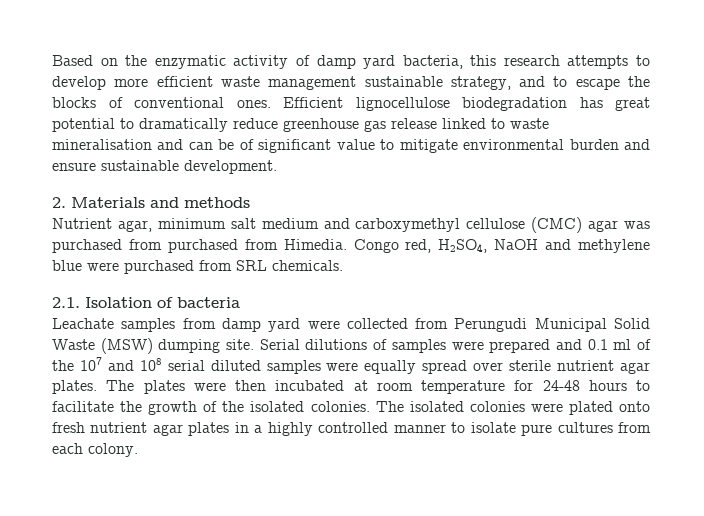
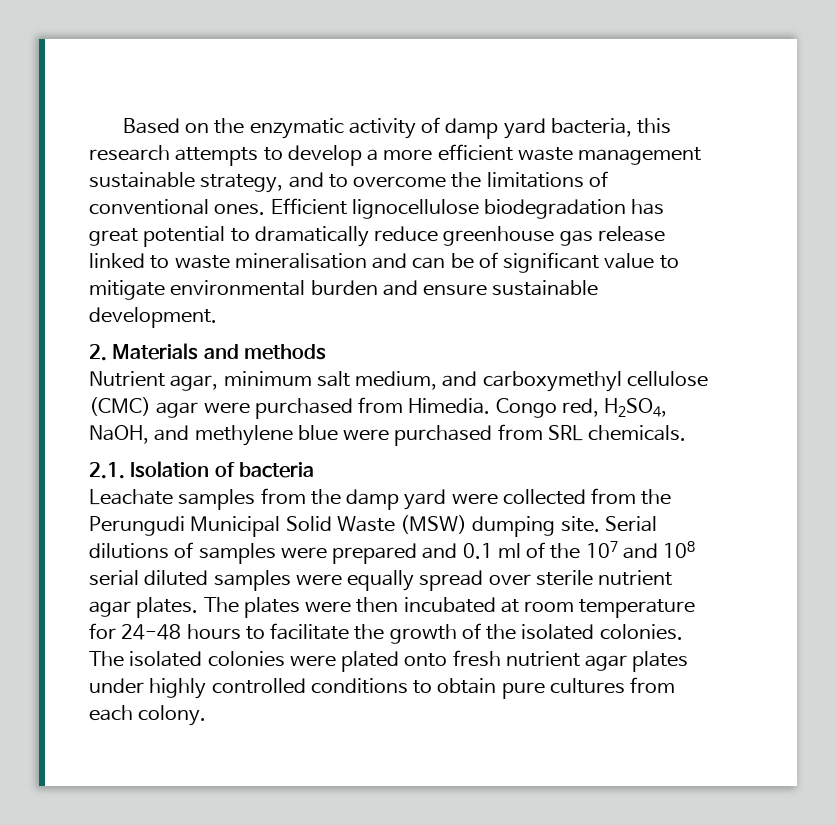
- Based on the enzymatic activity of damp yard bacteria, this research attempts to develop more efficient waste management sustainable strategy, and to escape the blocks of conventional ones.
+ Based on the enzymatic activity of damp yard bacteria, this research attempts to develop a more efficient waste management sustainable strategy, and to overcome the limitations of conventional ones.
- Nutrient agar, minimum salt medium and carboxymethyl cellulose (CMC) agar was purchased from purchased from Himedia.
+ Nutrient agar, minimum salt medium, and carboxymethyl cellulose (CMC) agar were purchased from Himedia.
- Congo red, H2SO4, NaOH and methylene blue were purchased from SRL chemicals.
+ Congo red, H2SO4, NaOH, and methylene blue were purchased from SRL chemicals.
- Leachate samples from damp yard were collected from Perungudi Municipal Solid Waste (MSW) dumping site.
+ Leachate samples from the damp yard were collected from the Perungudi Municipal Solid Waste (MSW) dumping site.
- The isolated colonies were plated onto fresh nutrient agar plates in a highly controlled manner to isolate pure cultures from each colony.
+ The isolated colonies were plated onto fresh nutrient agar plates under highly controlled conditions to obtain pure cultures from each colony.

